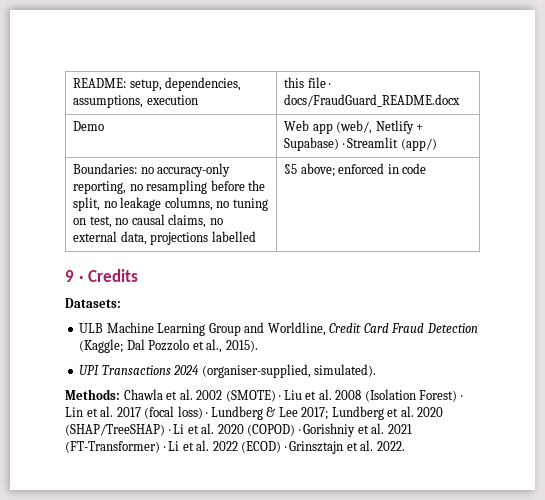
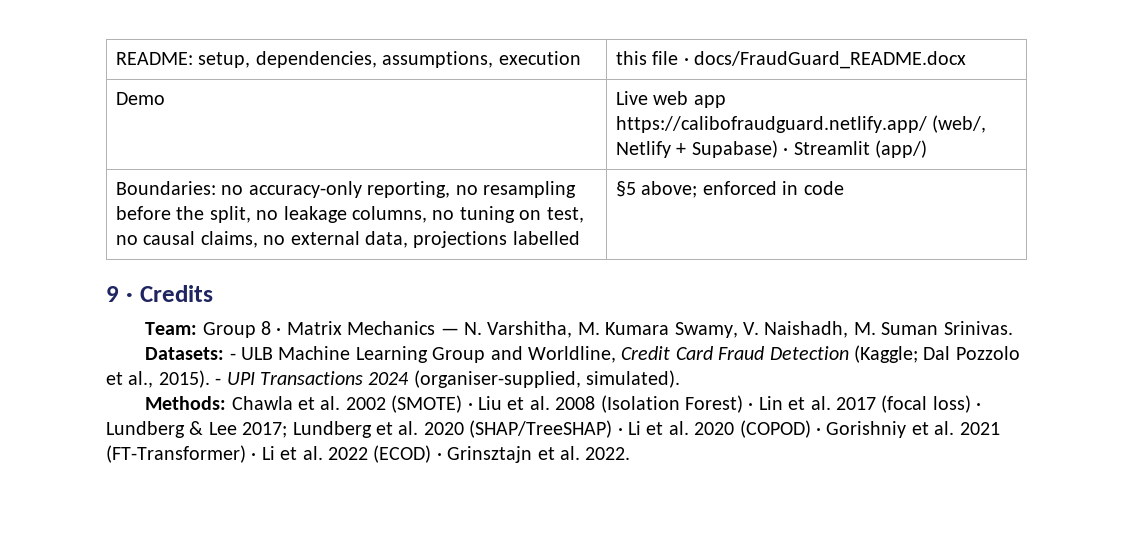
- Demo | Web app (web/, Netlify + Supabase) · Streamlit (app/)
+ Demo | Live web app https://calibofraudguard.netlify.app/ (web/, Netlify + Supabase) · Streamlit (app/)
+ Team: Group 8 · Matrix Mechanics — N. Varshitha, M. Kumara Swamy, V. Naishadh, M. Suman Srinivas.
- Datasets:
- ULB Machine Learning Group and Worldline, Credit Card Fraud Detection (Kaggle; Dal Pozzolo et al., 2015).
- UPI Transactions 2024 (organiser-supplied, simulated).
+ Datasets: - ULB Machine Learning Group and Worldline, Credit Card Fraud Detection (Kaggle; Dal Pozzolo et al., 2015). - UPI Transactions 2024 (organiser-supplied, simulated).

